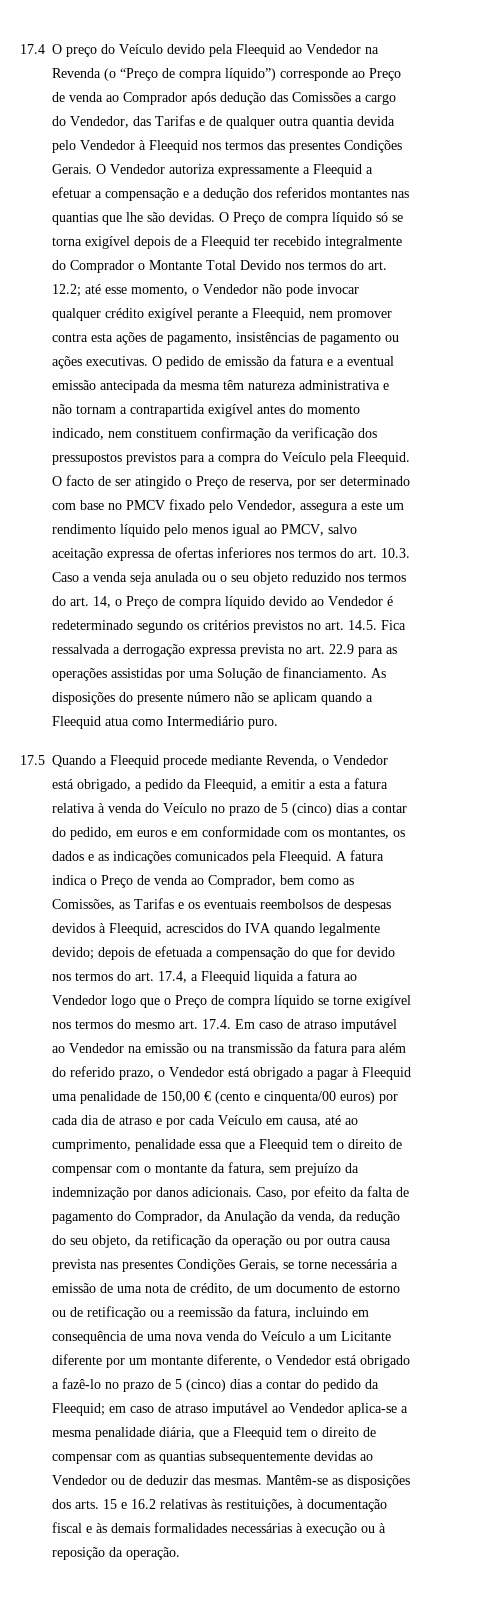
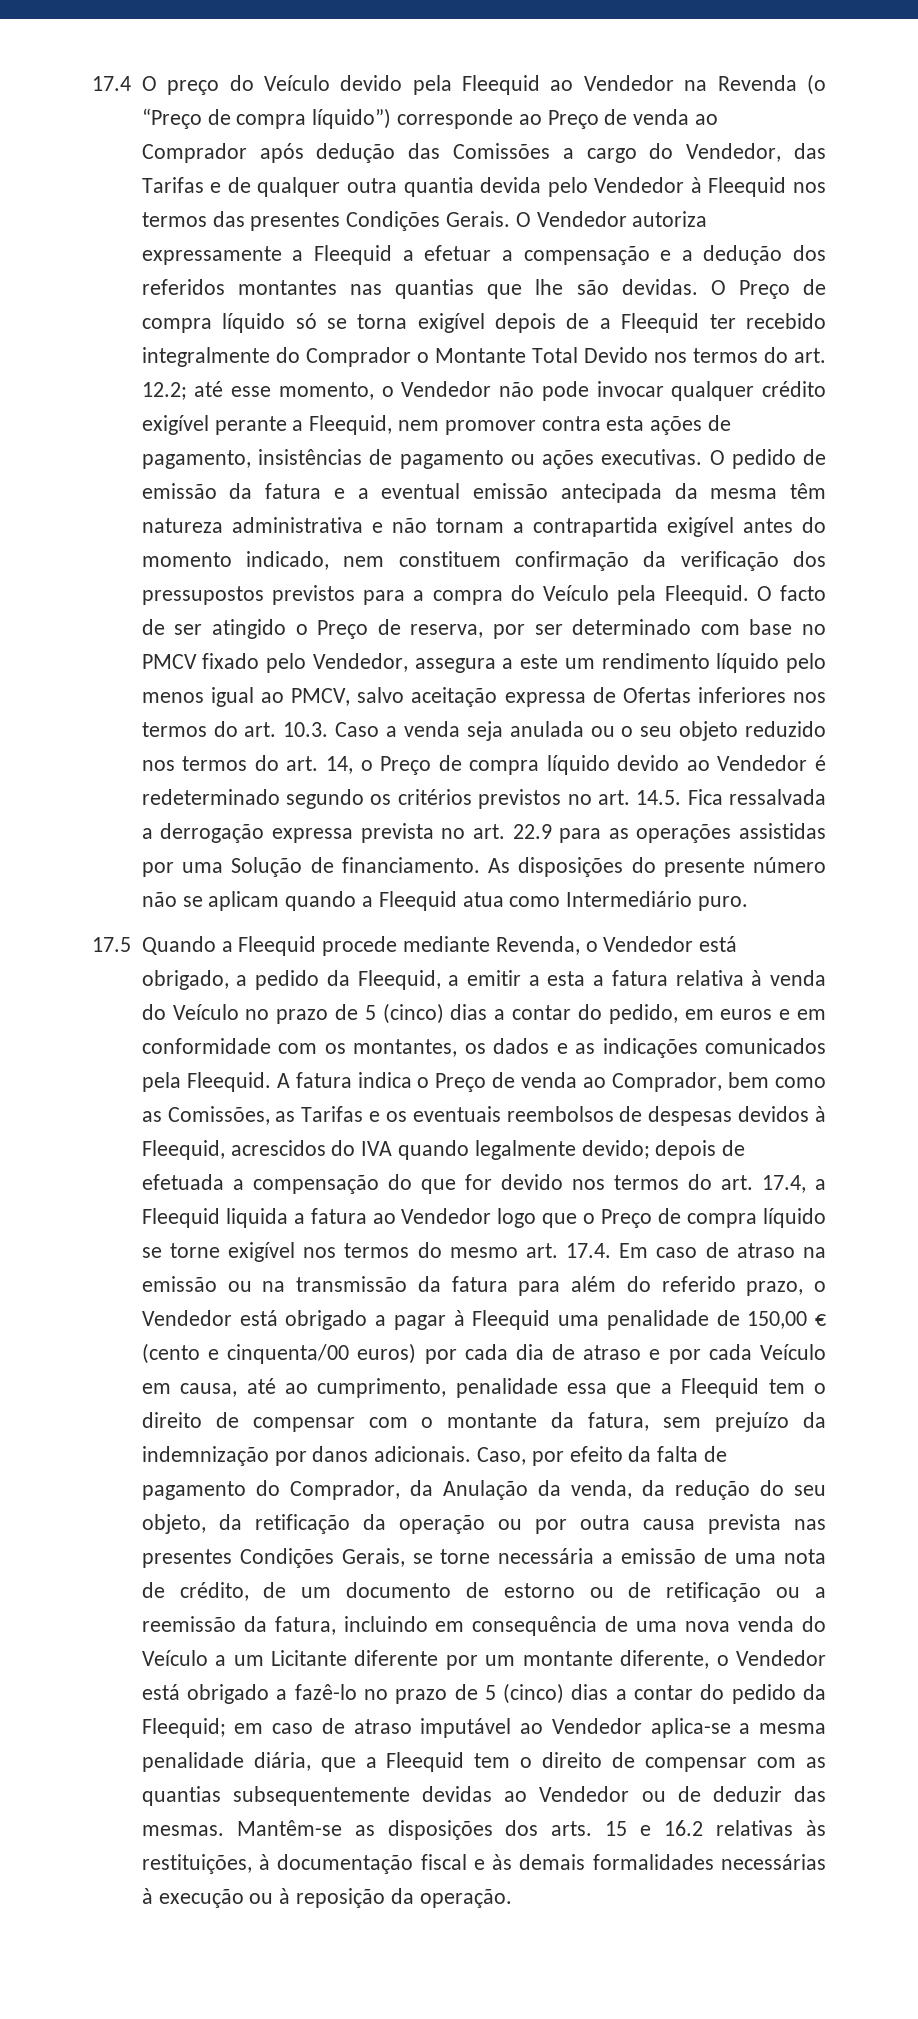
- O facto de ser atingido o Preço de reserva, por ser determinado com base no PMCV fixado pelo Vendedor, assegura a este um rendimento líquido pelo menos igual ao PMCV, salvo aceitação expressa de ofertas inferiores nos termos do art. 10.3. Caso a venda seja anulada ou o seu objeto reduzido nos termos do art. 14, o Preço de compra líquido devido ao Vendedor é redeterminado segundo os critérios previstos no art. 14.5. Fica ressalvada a derrogação expressa prevista no art. 22.9 para as operações assistidas por uma Solução de financiamento.
+ O facto de ser atingido o Preço de reserva, por ser determinado com base no PMCV fixado pelo Vendedor, assegura a este um rendimento líquido pelo menos igual ao PMCV, salvo aceitação expressa de Ofertas inferiores nos termos do art. 10.3. Caso a venda seja anulada ou o seu objeto reduzido nos termos do art. 14, o Preço de compra líquido devido ao Vendedor é redeterminado segundo os critérios previstos no art. 14.5. Fica ressalvada a derrogação expressa prevista no art. 22.9 para as operações assistidas por uma Solução de financiamento.
- depois de efetuada a compensação do que for devido nos termos do art. 17.4, a Fleequid liquida a fatura ao Vendedor logo que o Preço de compra líquido se torne exigível nos termos do mesmo art. 17.4. Em caso de atraso imputável ao Vendedor na emissão ou na transmissão da fatura para além do referido prazo, o Vendedor está obrigado a pagar à Fleequid uma penalidade de 150,00 € (cento e cinquenta/00 euros) por cada dia de atraso e por cada Veículo em causa, até ao cumprimento, penalidade essa que a Fleequid tem o direito de compensar com o montante da fatura, sem prejuízo da indemnização por danos adicionais.
+ depois de efetuada a compensação do que for devido nos termos do art. 17.4, a Fleequid liquida a fatura ao Vendedor logo que o Preço de compra líquido se torne exigível nos termos do mesmo art. 17.4. Em caso de atraso na emissão ou na transmissão da fatura para além do referido prazo, o Vendedor está obrigado a pagar à Fleequid uma penalidade de 150,00 € (cento e cinquenta/00 euros) por cada dia de atraso e por cada Veículo em causa, até ao cumprimento, penalidade essa que a Fleequid tem o direito de compensar com o montante da fatura, sem prejuízo da indemnização por danos adicionais.

